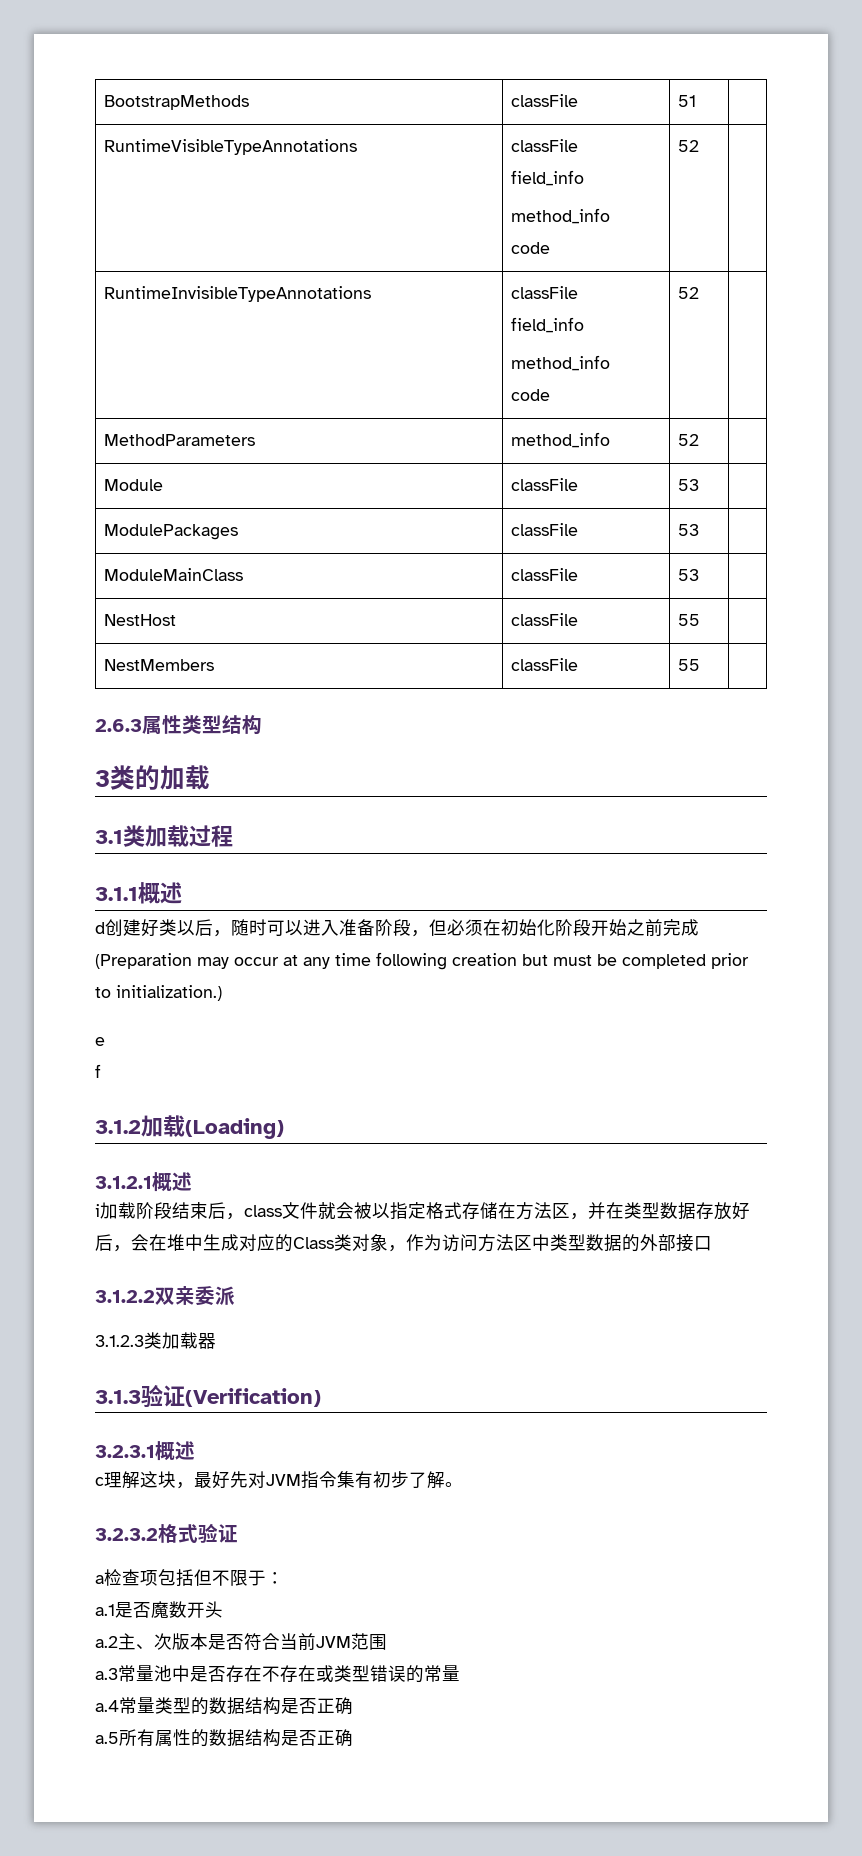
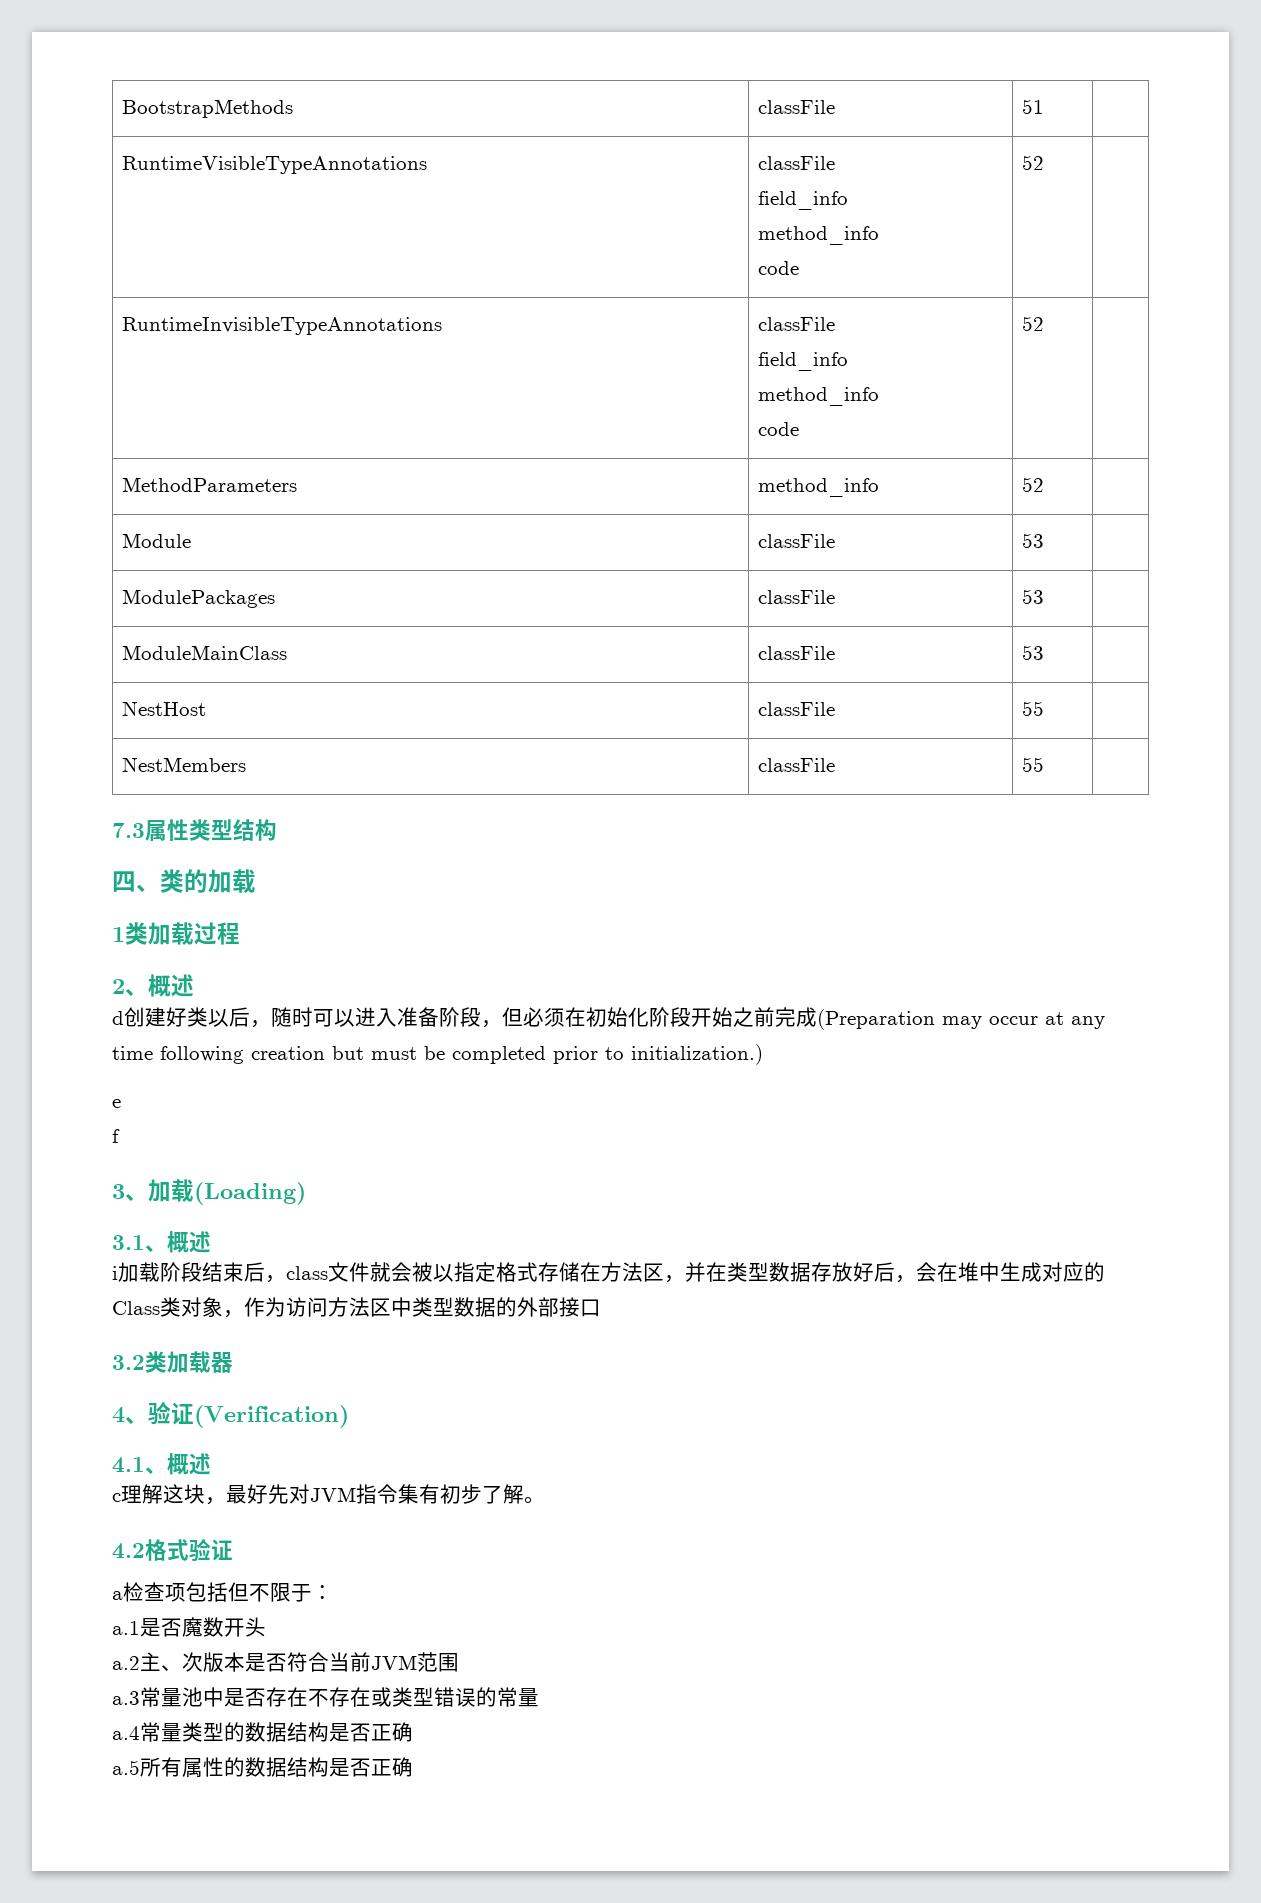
- 2.6.3属性类型结构
+ 7.3属性类型结构
- 3类的加载
+ 四、类的加载
- 3.1类加载过程
+ 1类加载过程
- 3.1.1概述
+ 2、概述
- 3.1.2加载(Loading)
+ 3、加载(Loading)
- 3.1.2.1概述
+ 3.1、概述
- 3.1.2.2双亲委派
- 3.1.2.3类加载器
+ 3.2类加载器
- 3.1.3验证(Verification)
+ 4、验证(Verification)
- 3.2.3.1概述
+ 4.1、概述
- 3.2.3.2格式验证
+ 4.2格式验证

